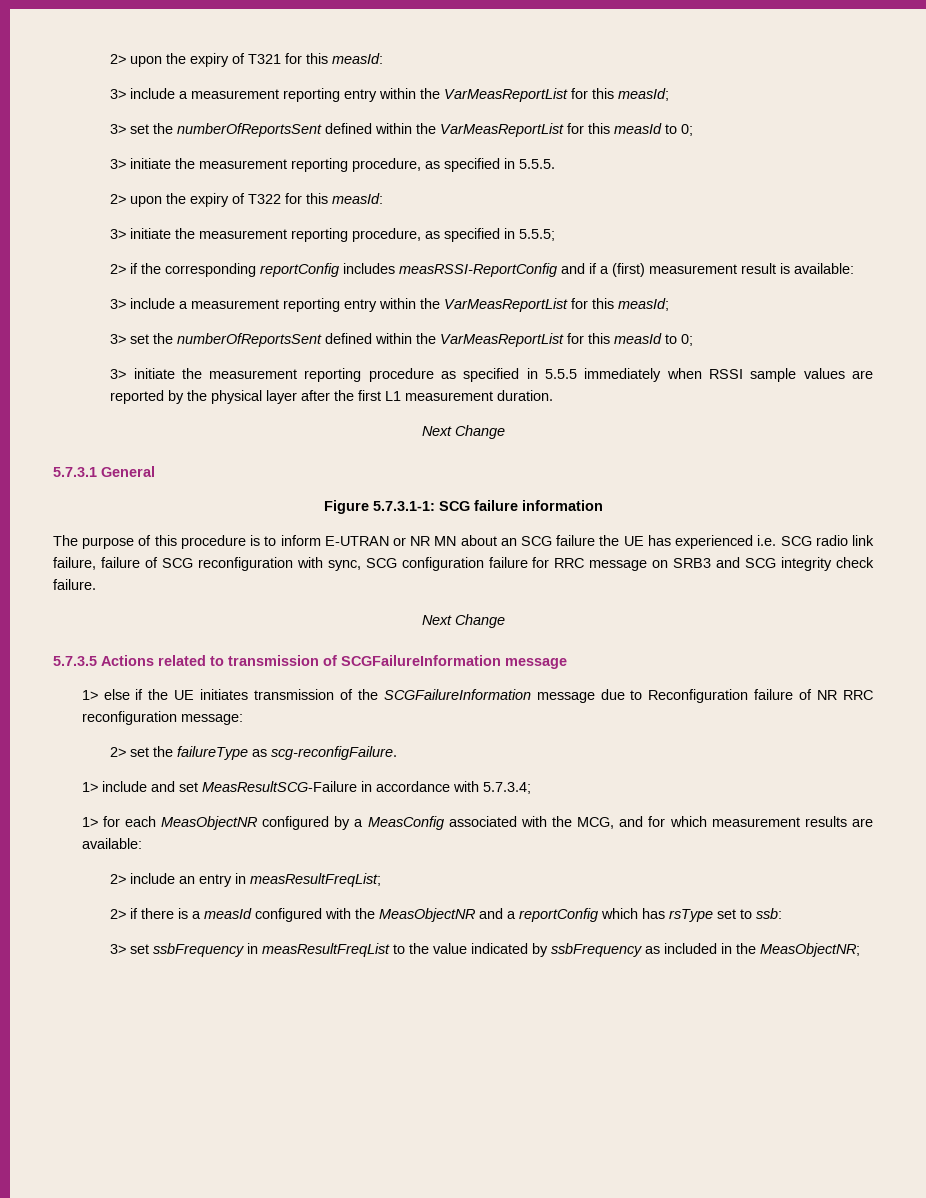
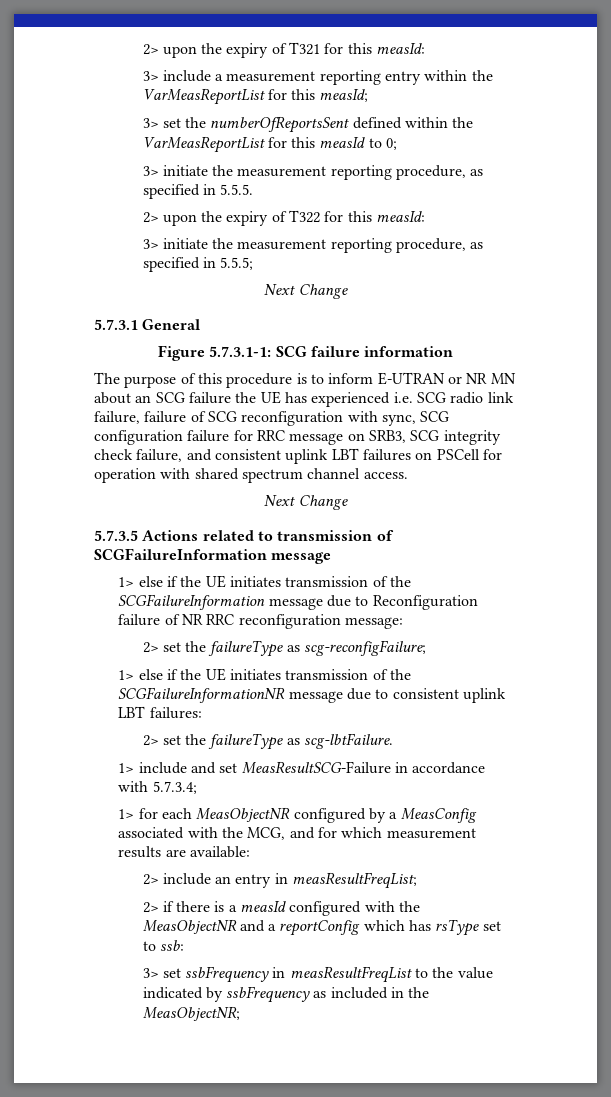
- 2> if the corresponding reportConfig includes measRSSI-ReportConfig and if a (first) measurement result is available:
- 3> include a measurement reporting entry within the VarMeasReportList for this measId;
- 3> set the numberOfReportsSent defined within the VarMeasReportList for this measId to 0;
- 3> initiate the measurement reporting procedure as specified in 5.5.5 immediately when RSSI sample values are reported by the physical layer after the first L1 measurement duration.
- The purpose of this procedure is to inform E-UTRAN or NR MN about an SCG failure the UE has experienced i.e. SCG radio link failure, failure of SCG reconfiguration with sync, SCG configuration failure for RRC message on SRB3 and SCG integrity check failure.
+ The purpose of this procedure is to inform E-UTRAN or NR MN about an SCG failure the UE has experienced i.e. SCG radio link failure, failure of SCG reconfiguration with sync, SCG configuration failure for RRC message on SRB3, SCG integrity check failure, and consistent uplink LBT failures on PSCell for operation with shared spectrum channel access.
- 2> set the failureType as scg-reconfigFailure.
+ 2> set the failureType as scg-reconfigFailure;
+ 1> else if the UE initiates transmission of the SCGFailureInformationNR message due to consistent uplink LBT failures:
+ 2> set the failureType as scg-lbtFailure.

